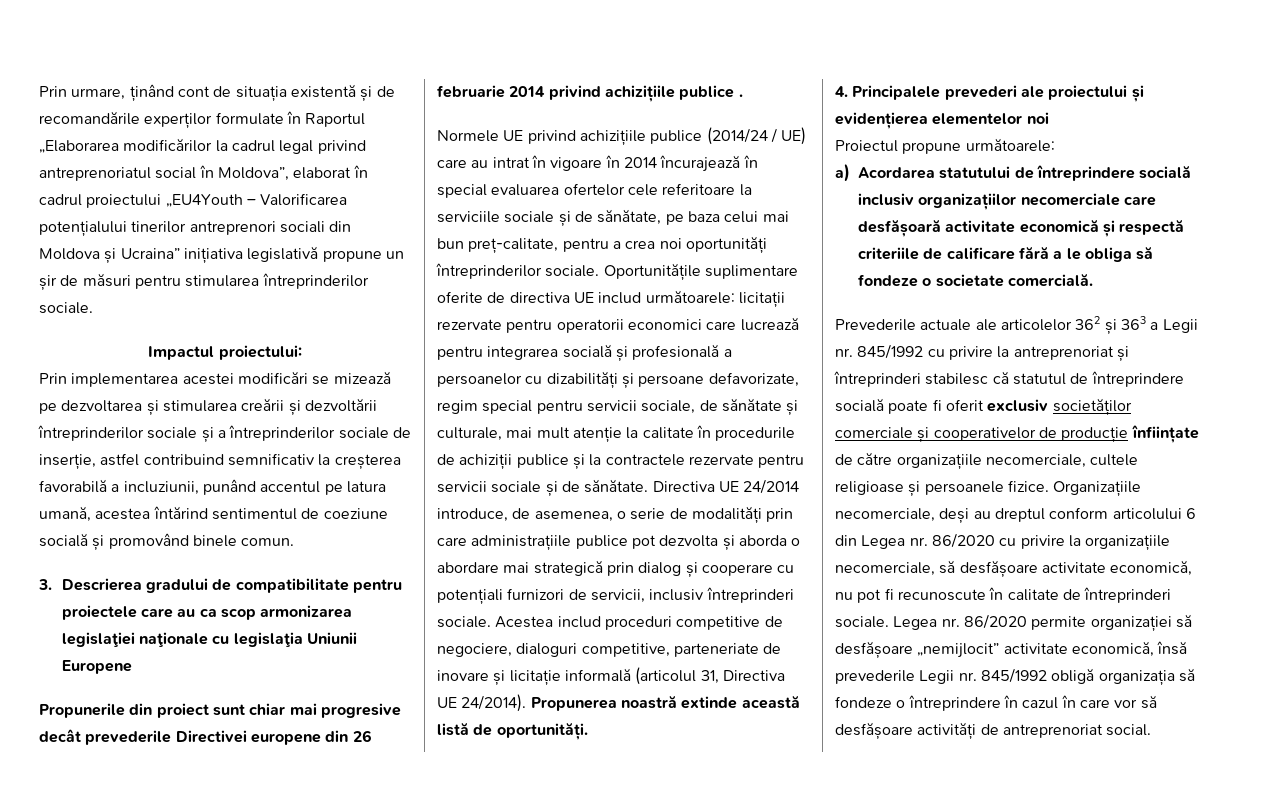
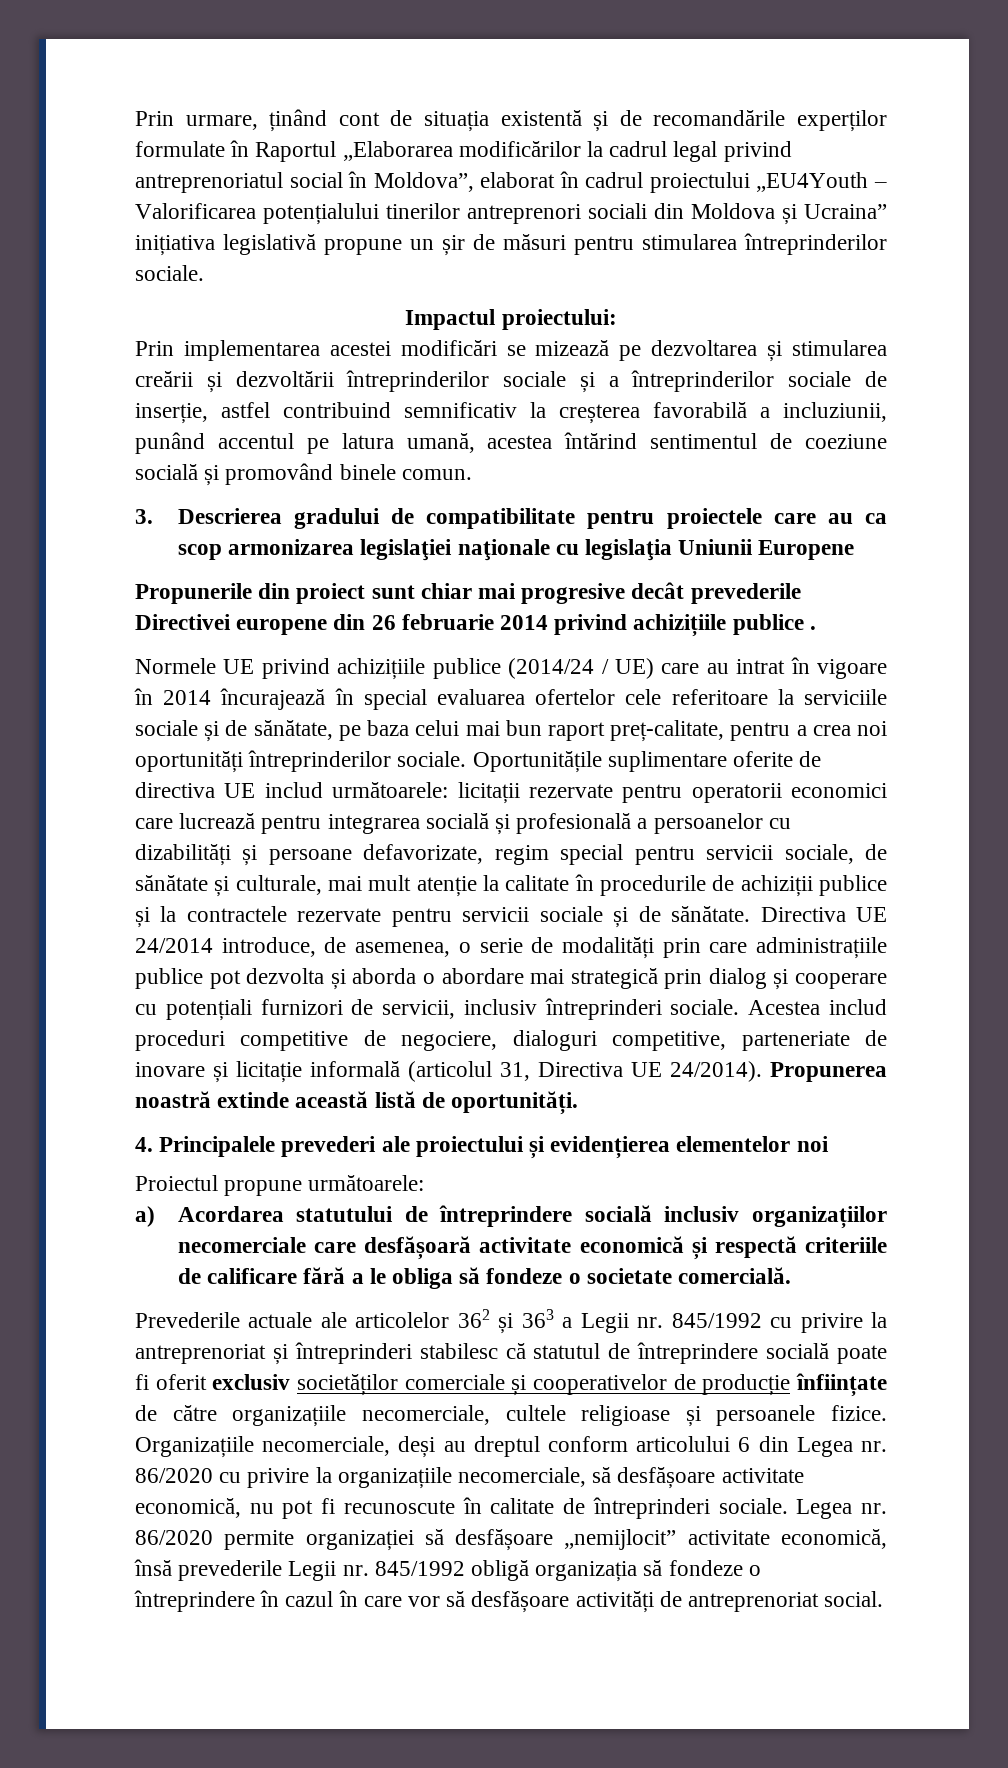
- Normele UE privind achizițiile publice (2014/24 / UE) care au intrat în vigoare în 2014 încurajează în special evaluarea ofertelor cele referitoare la serviciile sociale și de sănătate, pe baza celui mai bun preț-calitate, pentru a crea noi oportunități întreprinderilor sociale.
+ Normele UE privind achizițiile publice (2014/24 / UE) care au intrat în vigoare în 2014 încurajează în special evaluarea ofertelor cele referitoare la serviciile sociale și de sănătate, pe baza celui mai bun raport preț-calitate, pentru a crea noi oportunități întreprinderilor sociale.

